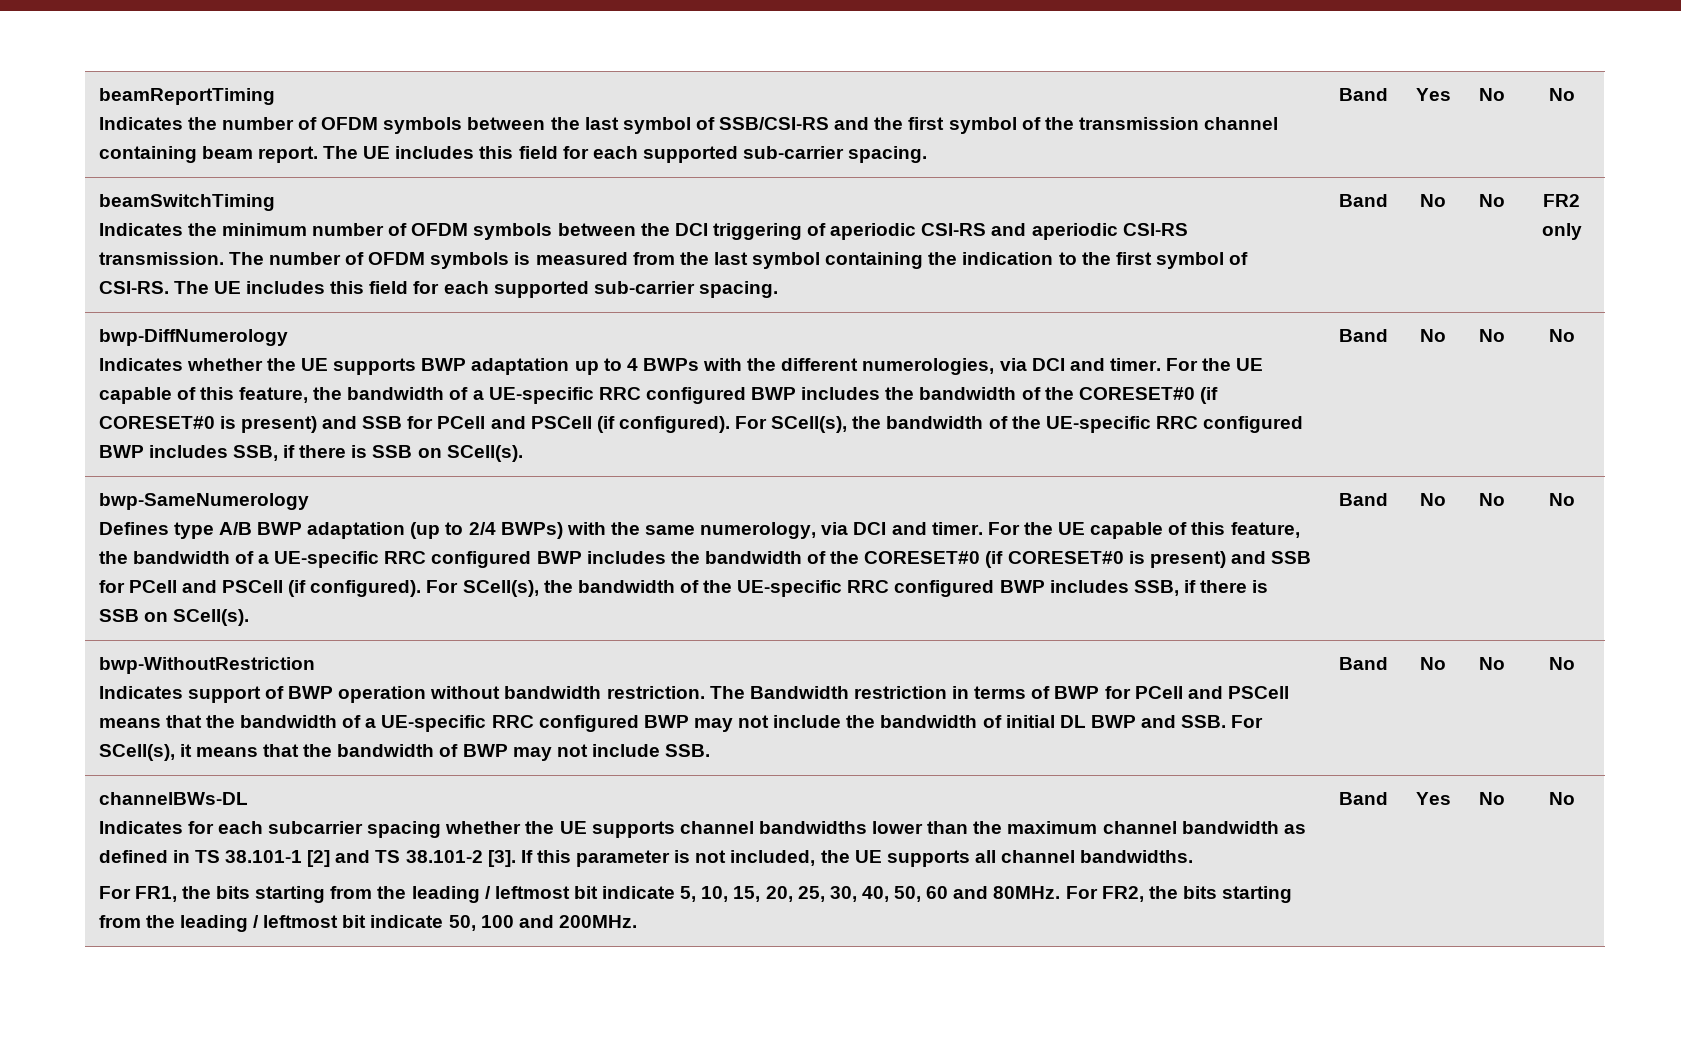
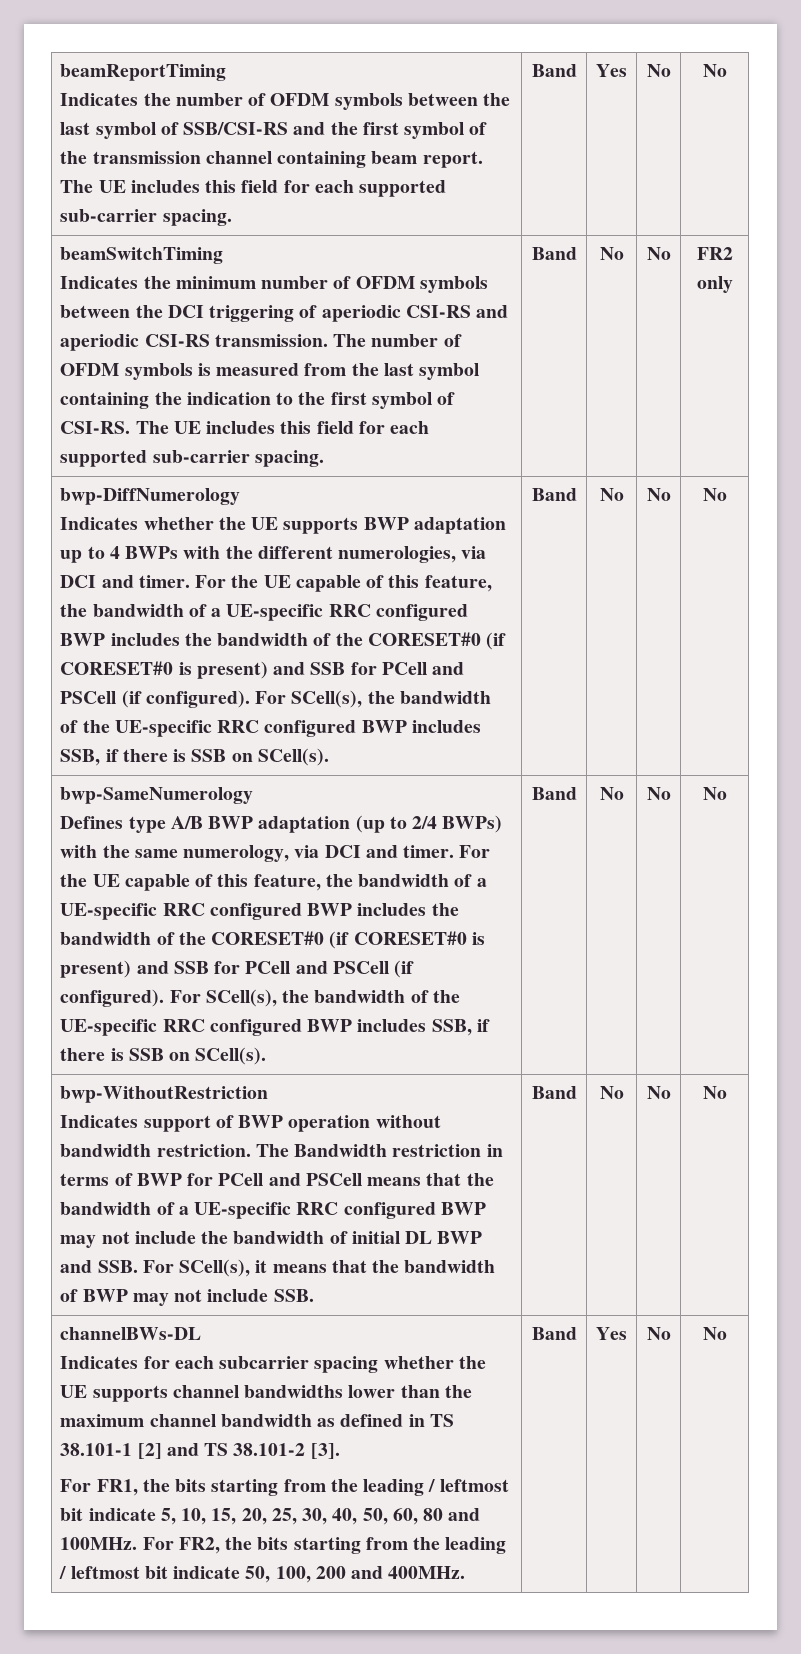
- If this parameter is not included, the UE supports all channel bandwidths.
- For FR1, the bits starting from the leading / leftmost bit indicate 5, 10, 15, 20, 25, 30, 40, 50, 60 and 80MHz.
+ For FR1, the bits starting from the leading / leftmost bit indicate 5, 10, 15, 20, 25, 30, 40, 50, 60, 80 and 100MHz.
- For FR2, the bits starting from the leading / leftmost bit indicate 50, 100 and 200MHz.
+ For FR2, the bits starting from the leading / leftmost bit indicate 50, 100, 200 and 400MHz.

